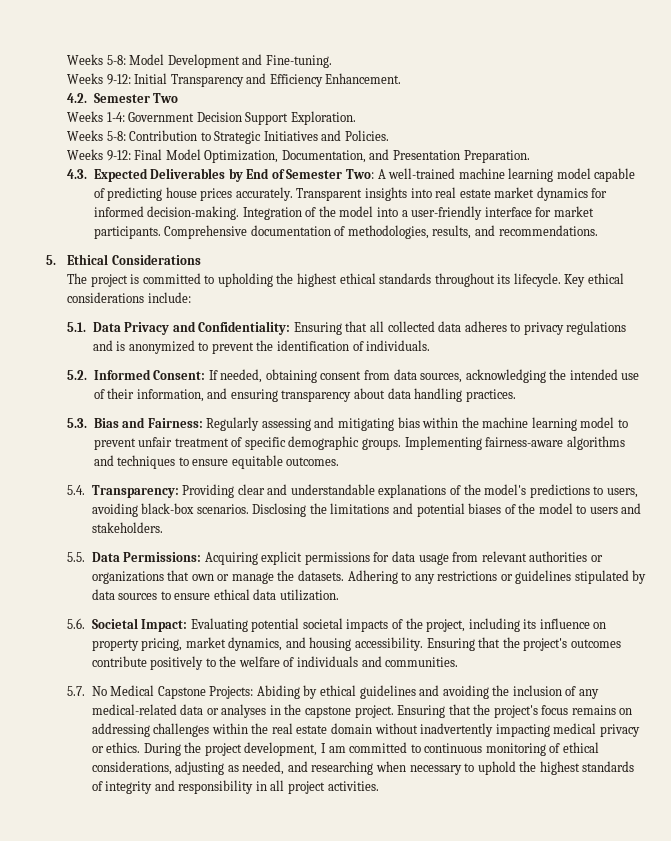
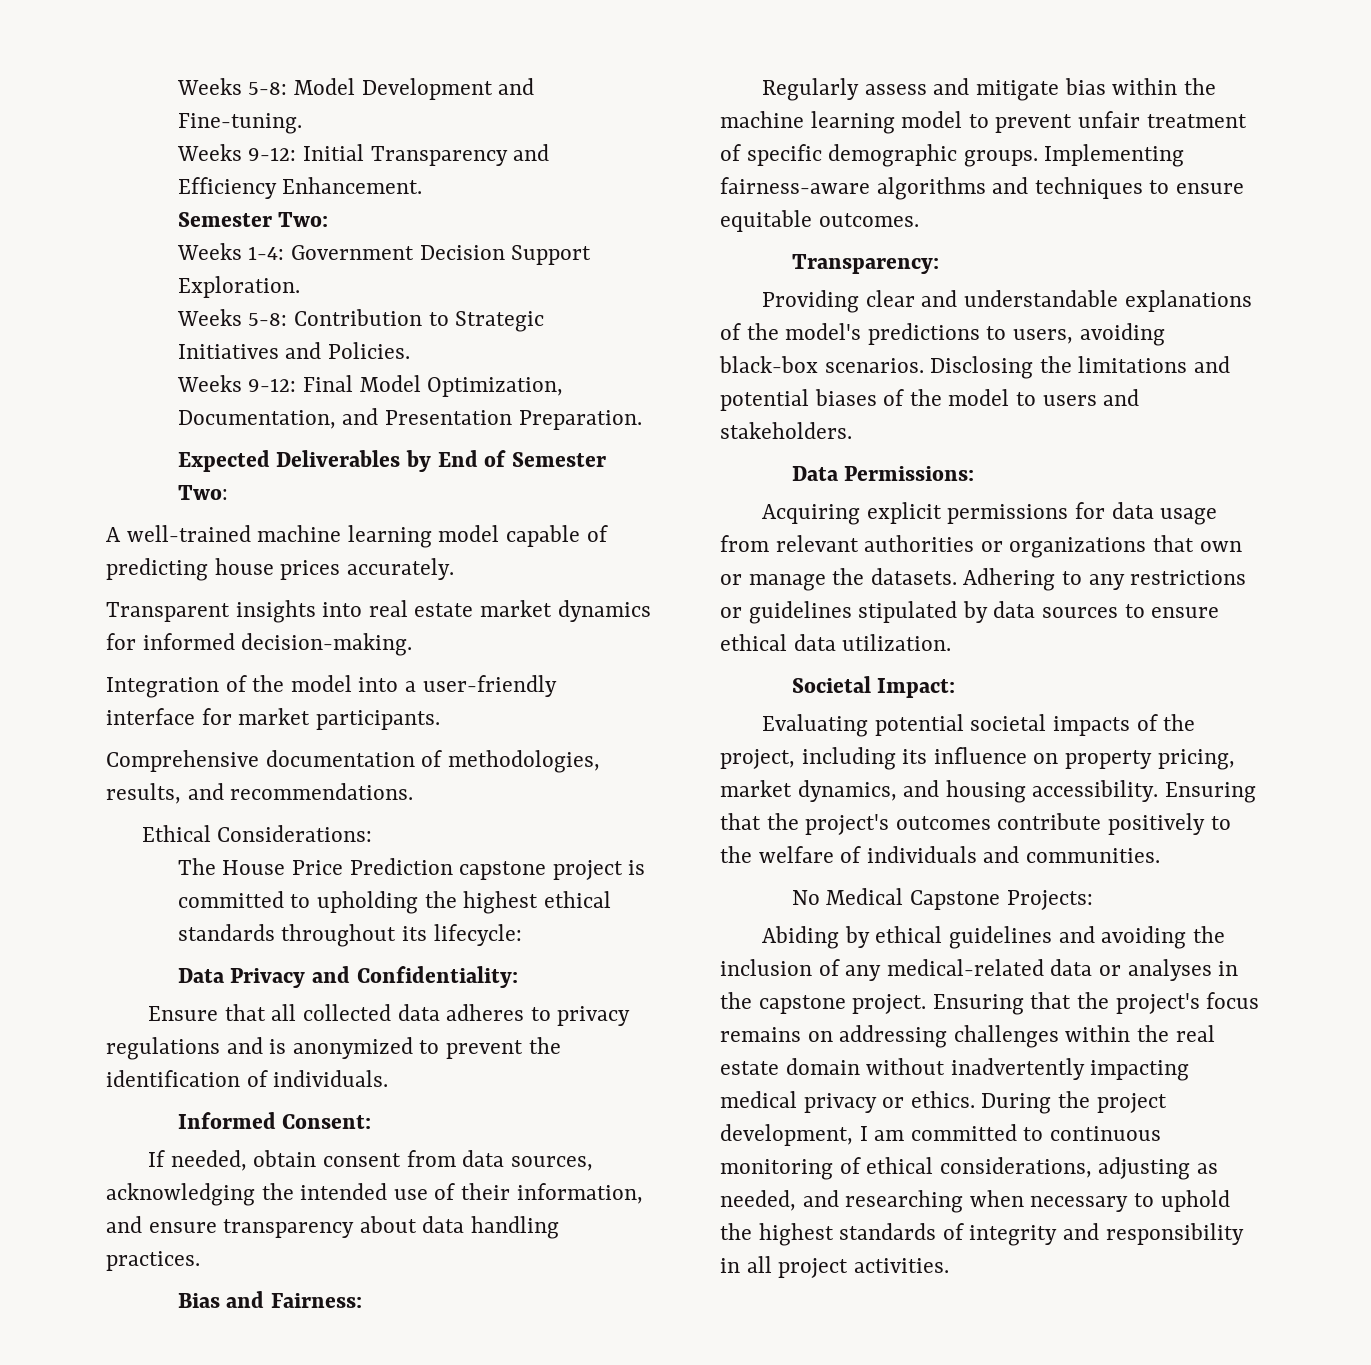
  Weeks 9-12: Initial Transparency and Efficiency Enhancement.
- 4.2. Semester Two
+ Semester Two:
- 4.3. Expected Deliverables by End of Semester Two: A well-trained machine learning model capable of predicting house prices accurately. Transparent insights into real estate market dynamics for informed decision-making. Integration of the model into a user-friendly interface for market participants. Comprehensive documentation of methodologies, results, and recommendations.
+ Expected Deliverables by End of Semester Two:
+ A well-trained machine learning model capable of predicting house prices accurately.
+ Transparent insights into real estate market dynamics for informed decision-making.
+ Integration of the model into a user-friendly interface for market participants.
+ Comprehensive documentation of methodologies, results, and recommendations.
- 5. Ethical Considerations
- The project is committed to upholding the highest ethical standards throughout its lifecycle. Key ethical considerations include:
- 5.1. Data Privacy and Confidentiality: Ensuring that all collected data adheres to privacy regulations and is anonymized to prevent the identification of individuals.
+ Ethical Considerations:
+ The House Price Prediction capstone project is committed to upholding the highest ethical standards throughout its lifecycle:
+ Data Privacy and Confidentiality:
+ Ensure that all collected data adheres to privacy regulations and is anonymized to prevent the identification of individuals.
- 5.2. Informed Consent: If needed, obtaining consent from data sources, acknowledging the intended use of their information, and ensuring transparency about data handling practices.
+ Informed Consent:
+ If needed, obtain consent from data sources, acknowledging the intended use of their information, and ensure transparency about data handling practices.
- 5.3. Bias and Fairness: Regularly assessing and mitigating bias within the machine learning model to prevent unfair treatment of specific demographic groups.
+ Bias and Fairness:
+ Regularly assess and mitigate bias within the machine learning model to prevent unfair treatment of specific demographic groups.
- 5.4. Transparency: Providing clear and understandable explanations of the model's predictions to users, avoiding black-box scenarios.
+ Transparency:
+ Providing clear and understandable explanations of the model's predictions to users, avoiding black-box scenarios.
- 5.5. Data Permissions: Acquiring explicit permissions for data usage from relevant authorities or organizations that own or manage the datasets.
+ Data Permissions:
+ Acquiring explicit permissions for data usage from relevant authorities or organizations that own or manage the datasets.
- 5.6. Societal Impact: Evaluating potential societal impacts of the project, including its influence on property pricing, market dynamics, and housing accessibility.
+ Societal Impact:
+ Evaluating potential societal impacts of the project, including its influence on property pricing, market dynamics, and housing accessibility.
- 5.7. No Medical Capstone Projects: Abiding by ethical guidelines and avoiding the inclusion of any medical-related data or analyses in the capstone project.
+ No Medical Capstone Projects:
+ Abiding by ethical guidelines and avoiding the inclusion of any medical-related data or analyses in the capstone project.

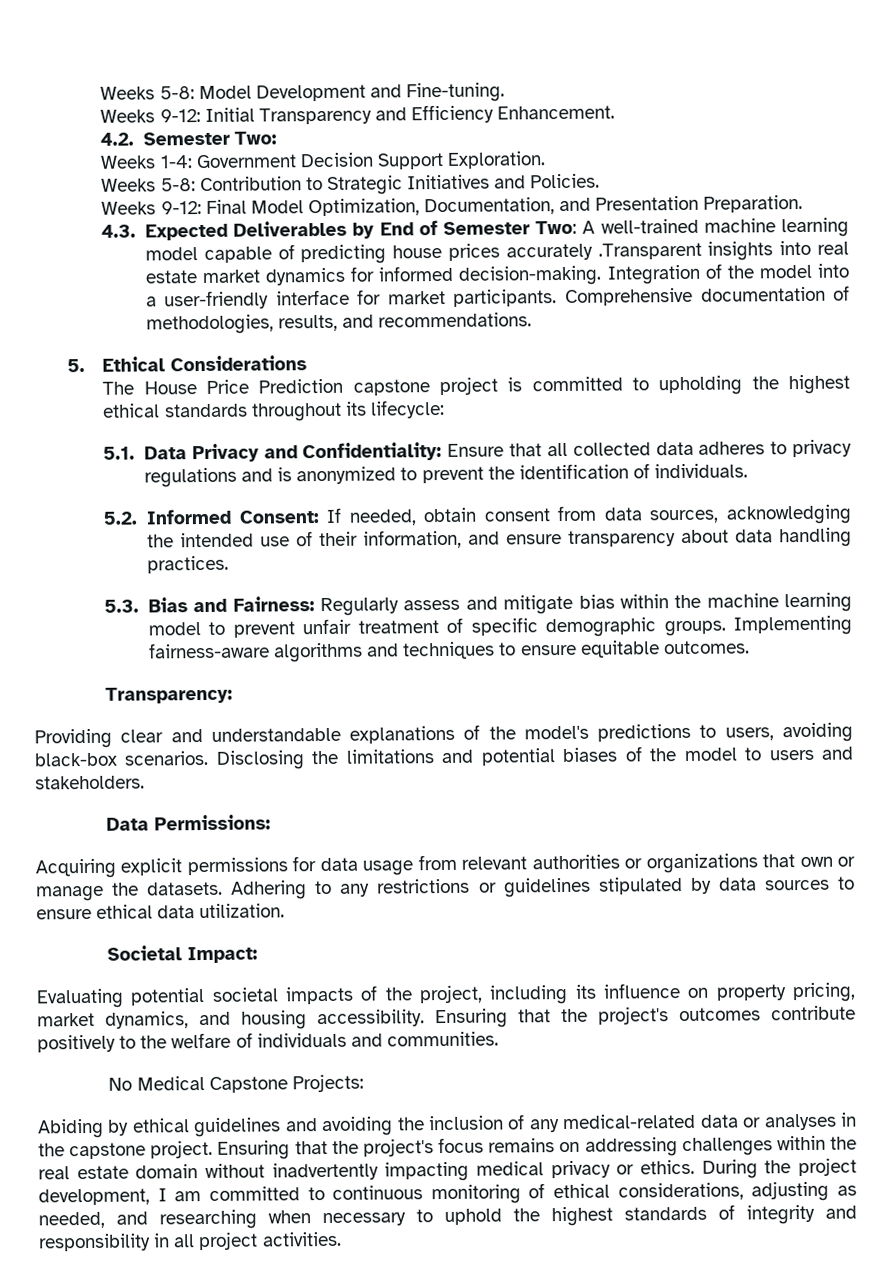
  Weeks 9-12: Initial Transparency and Efficiency Enhancement.
- Semester Two:
+ 4.2. Semester Two:
- Expected Deliverables by End of Semester Two:
- A well-trained machine learning model capable of predicting house prices accurately.
- Transparent insights into real estate market dynamics for informed decision-making.
- Integration of the model into a user-friendly interface for market participants.
- Comprehensive documentation of methodologies, results, and recommendations.
+ 4.3. Expected Deliverables by End of Semester Two: A well-trained machine learning model capable of predicting house prices accurately .Transparent insights into real estate market dynamics for informed decision-making. Integration of the model into a user-friendly interface for market participants. Comprehensive documentation of methodologies, results, and recommendations.
- Ethical Considerations:
+ 5. Ethical Considerations
- Data Privacy and Confidentiality:
- Ensure that all collected data adheres to privacy regulations and is anonymized to prevent the identification of individuals.
+ 5.1. Data Privacy and Confidentiality: Ensure that all collected data adheres to privacy regulations and is anonymized to prevent the identification of individuals.
- Informed Consent:
- If needed, obtain consent from data sources, acknowledging the intended use of their information, and ensure transparency about data handling practices.
+ 5.2. Informed Consent: If needed, obtain consent from data sources, acknowledging the intended use of their information, and ensure transparency about data handling practices.
- Bias and Fairness:
- Regularly assess and mitigate bias within the machine learning model to prevent unfair treatment of specific demographic groups.
+ 5.3. Bias and Fairness: Regularly assess and mitigate bias within the machine learning model to prevent unfair treatment of specific demographic groups.

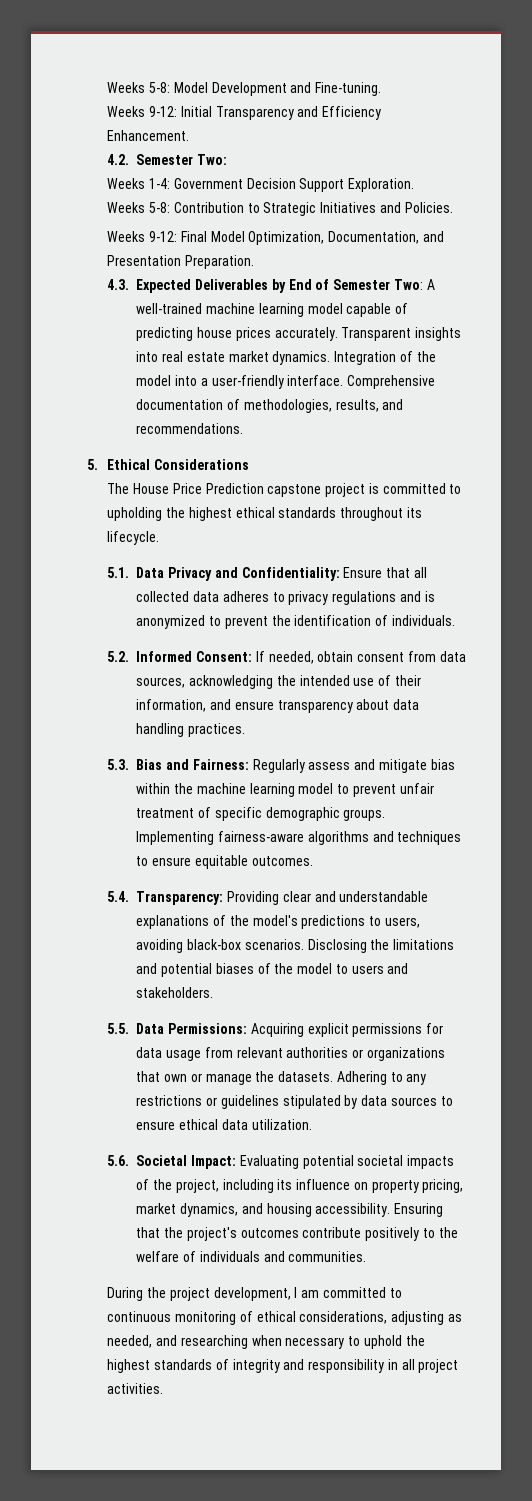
- 4.3. Expected Deliverables by End of Semester Two: A well-trained machine learning model capable of predicting house prices accurately .Transparent insights into real estate market dynamics for informed decision-making.
+ 4.3. Expected Deliverables by End of Semester Two: A well-trained machine learning model capable of predicting house prices accurately. Transparent insights into real estate market dynamics.
- Integration of the model into a user-friendly interface for market participants.
+ Integration of the model into a user-friendly interface.
- The House Price Prediction capstone project is committed to upholding the highest ethical standards throughout its lifecycle:
+ The House Price Prediction capstone project is committed to upholding the highest ethical standards throughout its lifecycle.
- Transparency:
- Providing clear and understandable explanations of the model's predictions to users, avoiding black-box scenarios.
+ 5.4. Transparency: Providing clear and understandable explanations of the model's predictions to users, avoiding black-box scenarios.
- Data Permissions:
- Acquiring explicit permissions for data usage from relevant authorities or organizations that own or manage the datasets.
+ 5.5. Data Permissions: Acquiring explicit permissions for data usage from relevant authorities or organizations that own or manage the datasets.
- Societal Impact:
- Evaluating potential societal impacts of the project, including its influence on property pricing, market dynamics, and housing accessibility.
+ 5.6. Societal Impact: Evaluating potential societal impacts of the project, including its influence on property pricing, market dynamics, and housing accessibility.
- No Medical Capstone Projects:
- Abiding by ethical guidelines and avoiding the inclusion of any medical-related data or analyses in the capstone project. Ensuring that the project's focus remains on addressing challenges within the real estate domain without inadvertently impacting medical privacy or ethics.

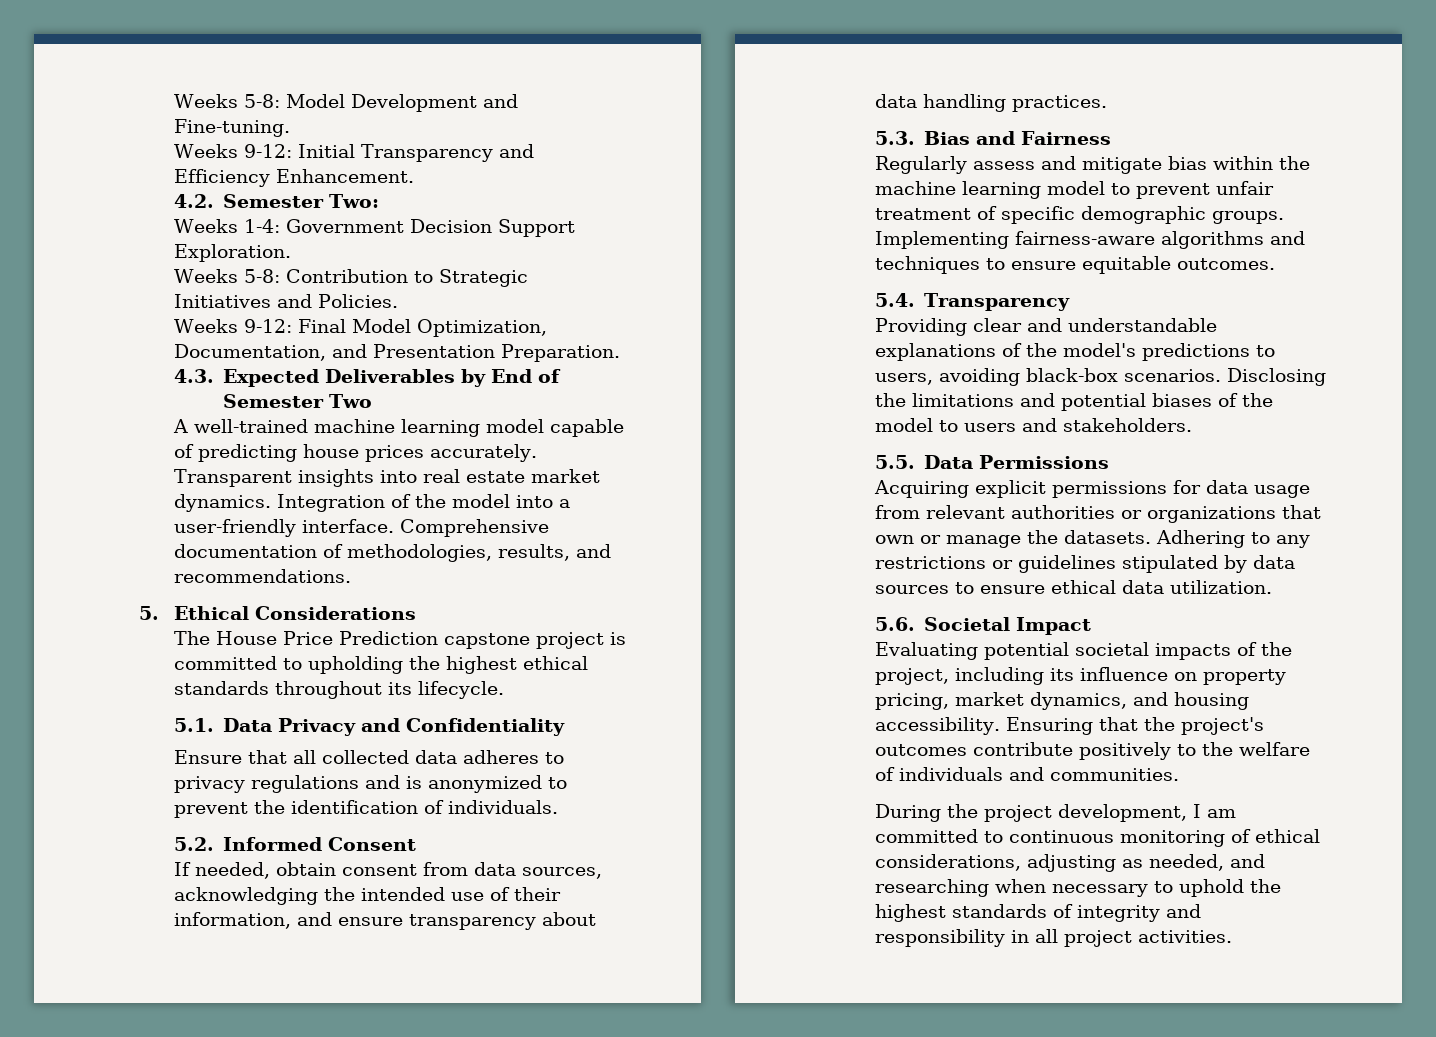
- 4.3. Expected Deliverables by End of Semester Two: A well-trained machine learning model capable of predicting house prices accurately.
+ 4.3. Expected Deliverables by End of Semester Two
+ A well-trained machine learning model capable of predicting house prices accurately.
- 5.1. Data Privacy and Confidentiality: Ensure that all collected data adheres to privacy regulations and is anonymized to prevent the identification of individuals.
+ 5.1. Data Privacy and Confidentiality
+ Ensure that all collected data adheres to privacy regulations and is anonymized to prevent the identification of individuals.
- 5.2. Informed Consent: If needed, obtain consent from data sources, acknowledging the intended use of their information, and ensure transparency about data handling practices.
+ 5.2. Informed Consent
+ If needed, obtain consent from data sources, acknowledging the intended use of their information, and ensure transparency about data handling practices.
- 5.3. Bias and Fairness: Regularly assess and mitigate bias within the machine learning model to prevent unfair treatment of specific demographic groups.
+ 5.3. Bias and Fairness
+ Regularly assess and mitigate bias within the machine learning model to prevent unfair treatment of specific demographic groups.
- 5.4. Transparency: Providing clear and understandable explanations of the model's predictions to users, avoiding black-box scenarios.
+ 5.4. Transparency
+ Providing clear and understandable explanations of the model's predictions to users, avoiding black-box scenarios.
- 5.5. Data Permissions: Acquiring explicit permissions for data usage from relevant authorities or organizations that own or manage the datasets.
+ 5.5. Data Permissions
+ Acquiring explicit permissions for data usage from relevant authorities or organizations that own or manage the datasets.
- 5.6. Societal Impact: Evaluating potential societal impacts of the project, including its influence on property pricing, market dynamics, and housing accessibility.
+ 5.6. Societal Impact
+ Evaluating potential societal impacts of the project, including its influence on property pricing, market dynamics, and housing accessibility.

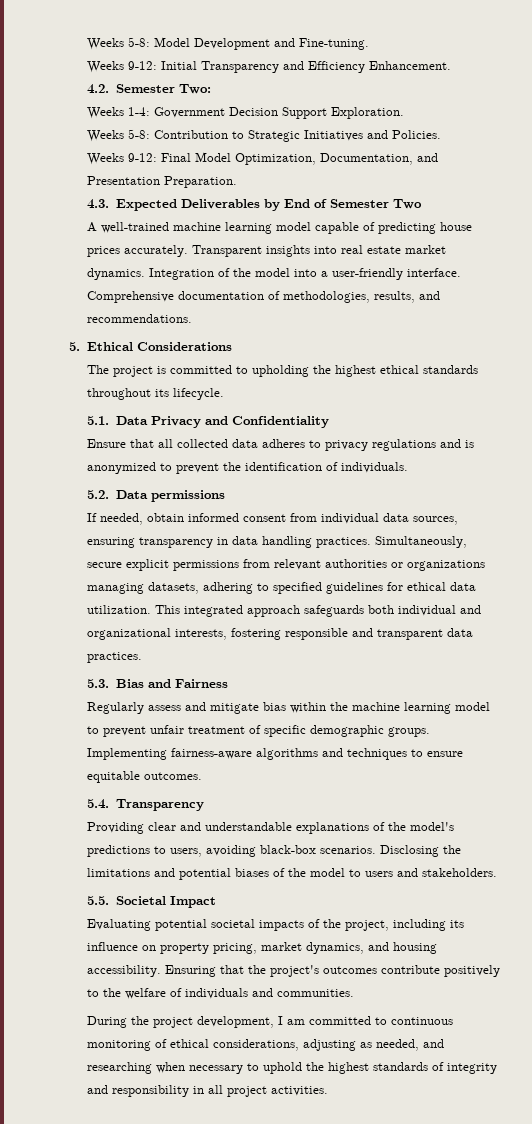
- The House Price Prediction capstone project is committed to upholding the highest ethical standards throughout its lifecycle.
+ The project is committed to upholding the highest ethical standards throughout its lifecycle.
- 5.2. Informed Consent
+ 5.2. Data permissions
- If needed, obtain consent from data sources, acknowledging the intended use of their information, and ensure transparency about data handling practices.
+ If needed, obtain informed consent from individual data sources, ensuring transparency in data handling practices. Simultaneously, secure explicit permissions from relevant authorities or organizations managing datasets, adhering to specified guidelines for ethical data utilization. This integrated approach safeguards both individual and organizational interests, fostering responsible and transparent data practices.
- 5.5. Data Permissions
- Acquiring explicit permissions for data usage from relevant authorities or organizations that own or manage the datasets. Adhering to any restrictions or guidelines stipulated by data sources to ensure ethical data utilization.
- 5.6. Societal Impact
+ 5.5. Societal Impact

